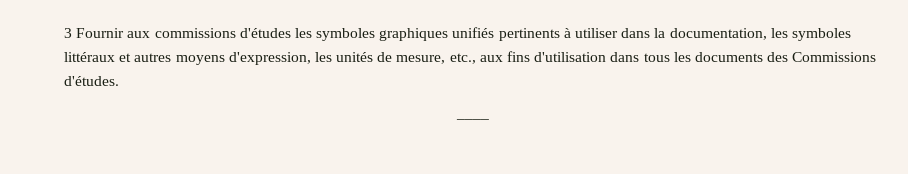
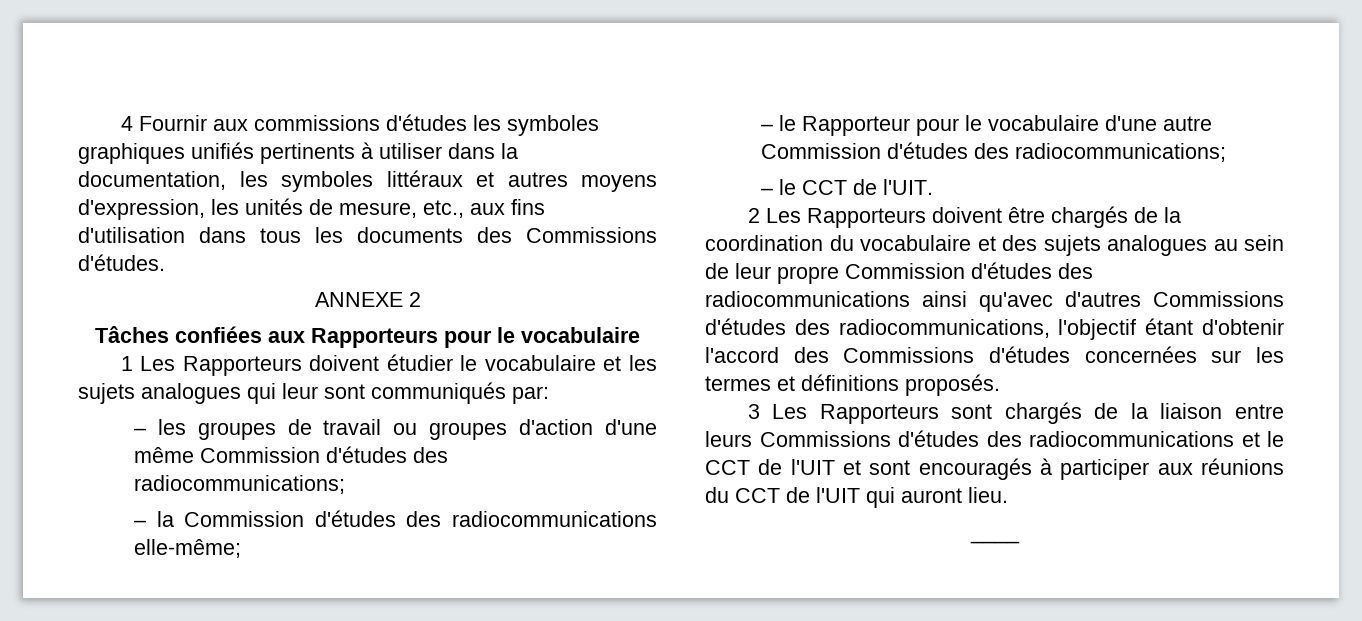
- 3 Fournir aux commissions d'études les symboles graphiques unifiés pertinents à utiliser dans la documentation, les symboles littéraux et autres moyens d'expression, les unités de mesure, etc., aux fins d'utilisation dans tous les documents des Commissions d'études.
+ 4 Fournir aux commissions d'études les symboles graphiques unifiés pertinents à utiliser dans la documentation, les symboles littéraux et autres moyens d'expression, les unités de mesure, etc., aux fins d'utilisation dans tous les documents des Commissions d'études.
+ ANNEXE 2
+ Tâches confiées aux Rapporteurs pour le vocabulaire
+ 1 Les Rapporteurs doivent étudier le vocabulaire et les sujets analogues qui leur sont communiqués par:
+ – les groupes de travail ou groupes d'action d'une même Commission d'études des radiocommunications;
+ – la Commission d'études des radiocommunications elle-même;
+ – le Rapporteur pour le vocabulaire d'une autre Commission d'études des radiocommunications;
+ – le CCT de l'UIT.
+ 2 Les Rapporteurs doivent être chargés de la coordination du vocabulaire et des sujets analogues au sein de leur propre Commission d'études des radiocommunications ainsi qu'avec d'autres Commissions d'études des radiocommunications, l'objectif étant d'obtenir l'accord des Commissions d'études concernées sur les termes et définitions proposés.
+ 3 Les Rapporteurs sont chargés de la liaison entre leurs Commissions d'études des radiocommunications et le CCT de l'UIT et sont encouragés à participer aux réunions du CCT de l'UIT qui auront lieu.

